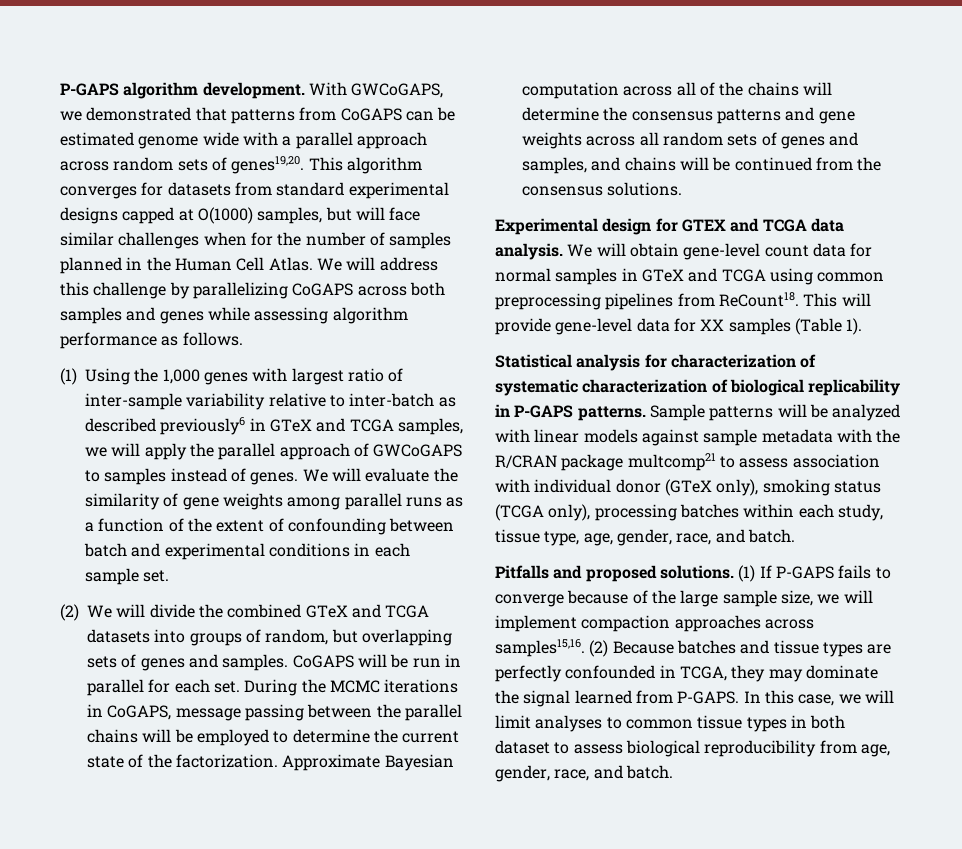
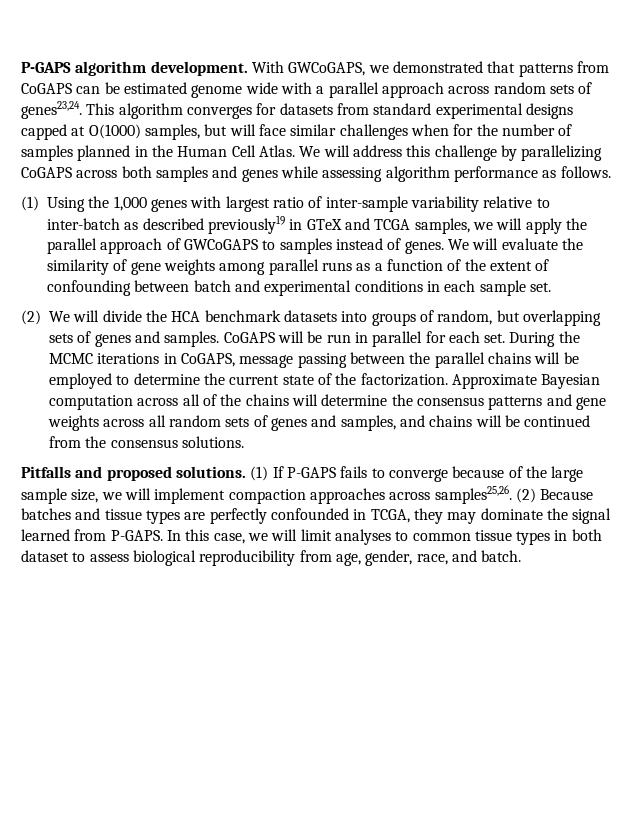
- With GWCoGAPS, we demonstrated that patterns from CoGAPS can be estimated genome wide with a parallel approach across random sets of genes19,20.
+ With GWCoGAPS, we demonstrated that patterns from CoGAPS can be estimated genome wide with a parallel approach across random sets of genes23,24.
- (1) Using the 1,000 genes with largest ratio of inter-sample variability relative to inter-batch as described previously6 in GTeX and TCGA samples, we will apply the parallel approach of GWCoGAPS to samples instead of genes.
+ (1) Using the 1,000 genes with largest ratio of inter-sample variability relative to inter-batch as described previously19 in GTeX and TCGA samples, we will apply the parallel approach of GWCoGAPS to samples instead of genes.
- (2) We will divide the combined GTeX and TCGA datasets into groups of random, but overlapping sets of genes and samples.
+ (2) We will divide the HCA benchmark datasets into groups of random, but overlapping sets of genes and samples.
- Experimental design for GTEX and TCGA data analysis. We will obtain gene-level count data for normal samples in GTeX and TCGA using common preprocessing pipelines from ReCount18. This will provide gene-level data for XX samples (Table 1).
- Statistical analysis for characterization of systematic characterization of biological replicability in P-GAPS patterns. Sample patterns will be analyzed with linear models against sample metadata with the R/CRAN package multcomp21 to assess association with individual donor (GTeX only), smoking status (TCGA only), processing batches within each study, tissue type, age, gender, race, and batch.
- (1) If P-GAPS fails to converge because of the large sample size, we will implement compaction approaches across samples15,16.
+ (1) If P-GAPS fails to converge because of the large sample size, we will implement compaction approaches across samples25,26.

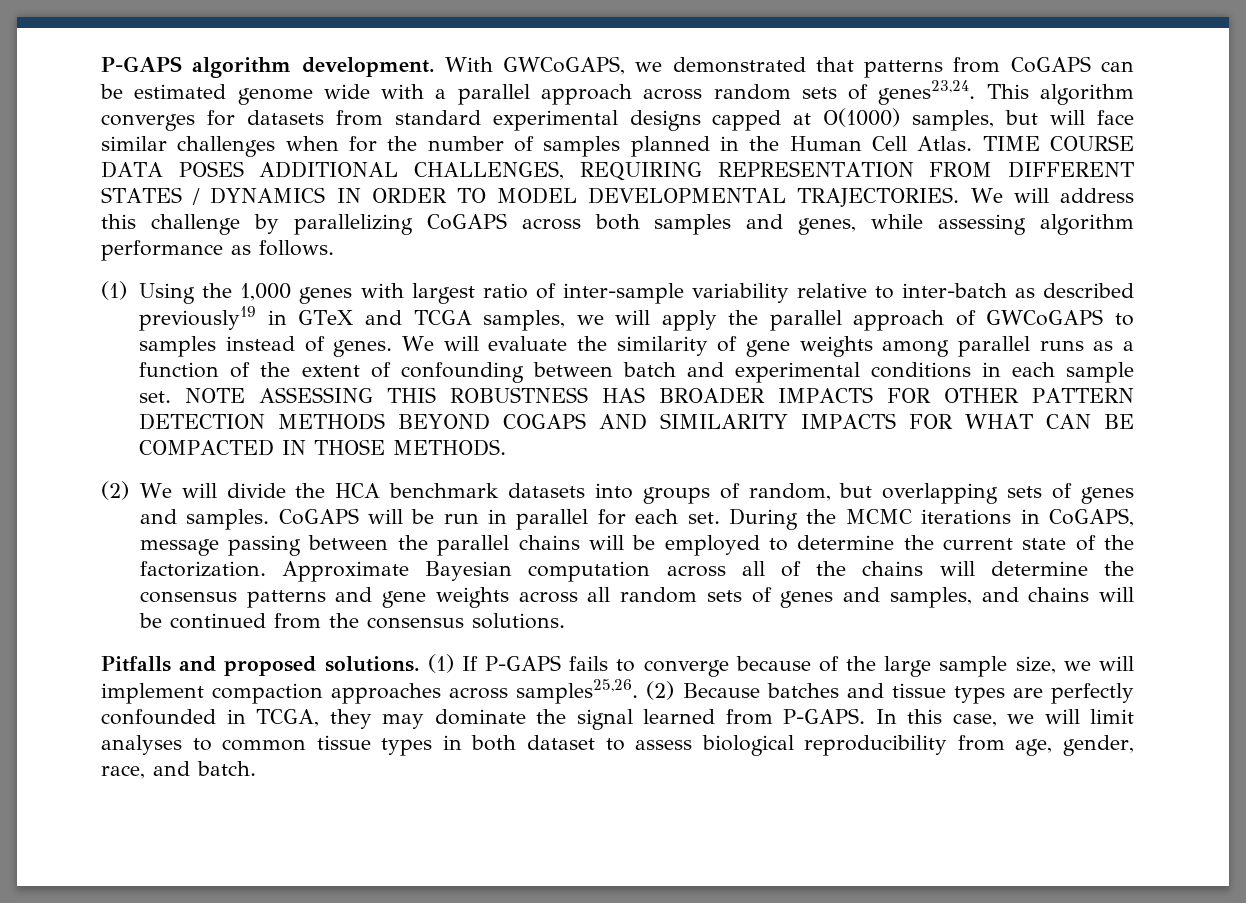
+ TIME COURSE DATA POSES ADDITIONAL CHALLENGES, REQUIRING REPRESENTATION FROM DIFFERENT STATES / DYNAMICS IN ORDER TO MODEL DEVELOPMENTAL TRAJECTORIES.
- We will address this challenge by parallelizing CoGAPS across both samples and genes while assessing algorithm performance as follows.
+ We will address this challenge by parallelizing CoGAPS across both samples and genes, while assessing algorithm performance as follows.
+ NOTE ASSESSING THIS ROBUSTNESS HAS BROADER IMPACTS FOR OTHER PATTERN DETECTION METHODS BEYOND COGAPS AND SIMILARITY IMPACTS FOR WHAT CAN BE COMPACTED IN THOSE METHODS.

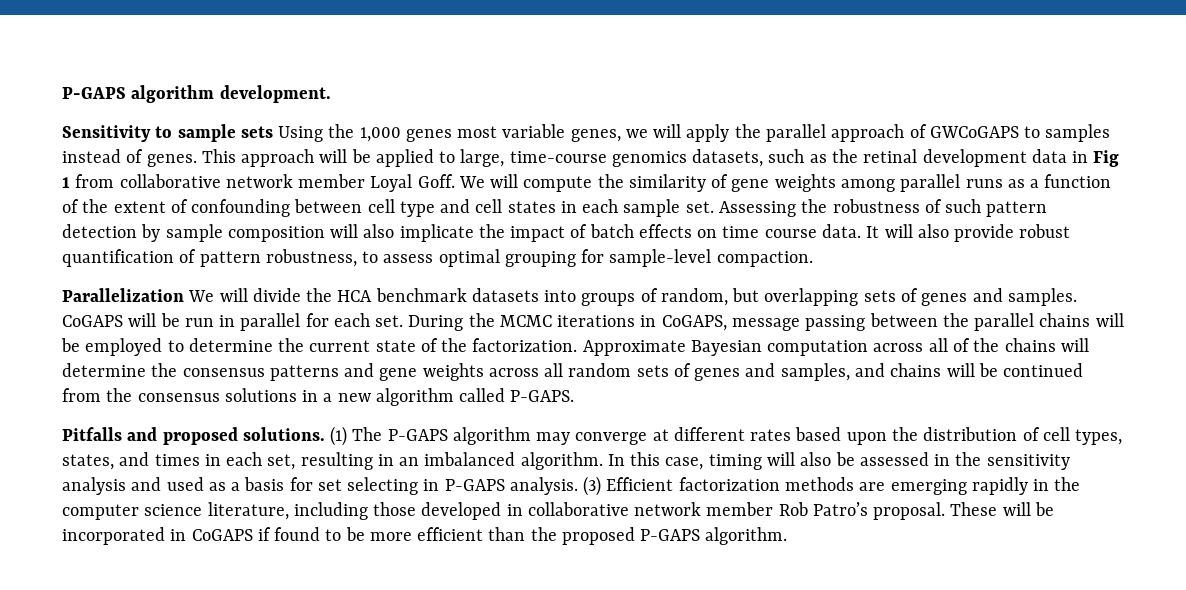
- P-GAPS algorithm development. With GWCoGAPS, we demonstrated that patterns from CoGAPS can be estimated genome wide with a parallel approach across random sets of genes23,24. This algorithm converges for datasets from standard experimental designs capped at O(1000) samples, but will face similar challenges when for the number of samples planned in the Human Cell Atlas. TIME COURSE DATA POSES ADDITIONAL CHALLENGES, REQUIRING REPRESENTATION FROM DIFFERENT STATES / DYNAMICS IN ORDER TO MODEL DEVELOPMENTAL TRAJECTORIES. We will address this challenge by parallelizing CoGAPS across both samples and genes, while assessing algorithm performance as follows.
- (1) Using the 1,000 genes with largest ratio of inter-sample variability relative to inter-batch as described previously19 in GTeX and TCGA samples, we will apply the parallel approach of GWCoGAPS to samples instead of genes.
+ P-GAPS algorithm development.
+ Sensitivity to sample sets Using the 1,000 genes most variable genes, we will apply the parallel approach of GWCoGAPS to samples instead of genes.
- We will evaluate the similarity of gene weights among parallel runs as a function of the extent of confounding between batch and experimental conditions in each sample set. NOTE ASSESSING THIS ROBUSTNESS HAS BROADER IMPACTS FOR OTHER PATTERN DETECTION METHODS BEYOND COGAPS AND SIMILARITY IMPACTS FOR WHAT CAN BE COMPACTED IN THOSE METHODS.
- (2) We will divide the HCA benchmark datasets into groups of random, but overlapping sets of genes and samples.
+ This approach will be applied to large, time-course genomics datasets, such as the retinal development data in Fig 1 from collaborative network member Loyal Goff. We will compute the similarity of gene weights among parallel runs as a function of the extent of confounding between cell type and cell states in each sample set. Assessing the robustness of such pattern detection by sample composition will also implicate the impact of batch effects on time course data. It will also provide robust quantification of pattern robustness, to assess optimal grouping for sample-level compaction.
+ Parallelization We will divide the HCA benchmark datasets into groups of random, but overlapping sets of genes and samples.
- Approximate Bayesian computation across all of the chains will determine the consensus patterns and gene weights across all random sets of genes and samples, and chains will be continued from the consensus solutions.
+ Approximate Bayesian computation across all of the chains will determine the consensus patterns and gene weights across all random sets of genes and samples, and chains will be continued from the consensus solutions in a new algorithm called P-GAPS.
- (1) If P-GAPS fails to converge because of the large sample size, we will implement compaction approaches across samples25,26. (2) Because batches and tissue types are perfectly confounded in TCGA, they may dominate the signal learned from P-GAPS. In this case, we will limit analyses to common tissue types in both dataset to assess biological reproducibility from age, gender, race, and batch.
+ (1) The P-GAPS algorithm may converge at different rates based upon the distribution of cell types, states, and times in each set, resulting in an imbalanced algorithm. In this case, timing will also be assessed in the sensitivity analysis and used as a basis for set selecting in P-GAPS analysis. (3) Efficient factorization methods are emerging rapidly in the computer science literature, including those developed in collaborative network member Rob Patro’s proposal. These will be incorporated in CoGAPS if found to be more efficient than the proposed P-GAPS algorithm.

